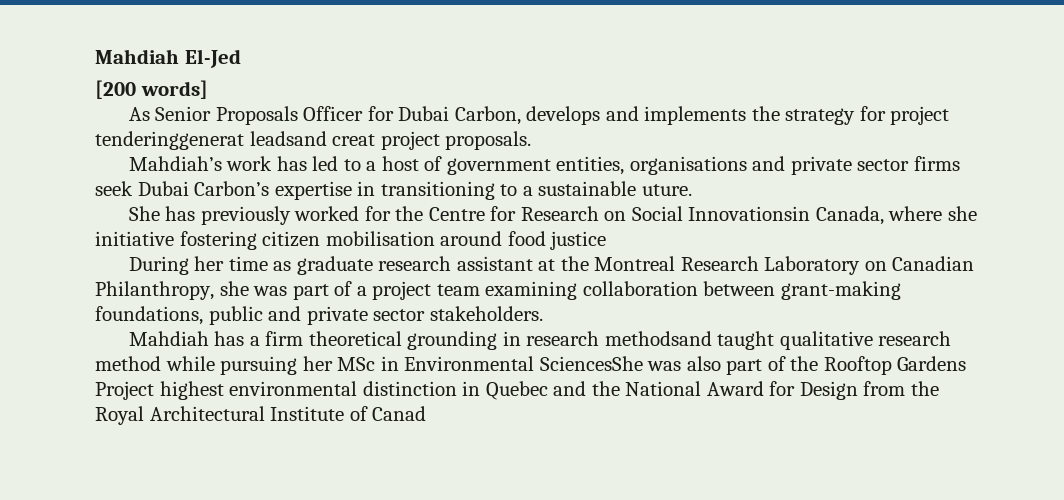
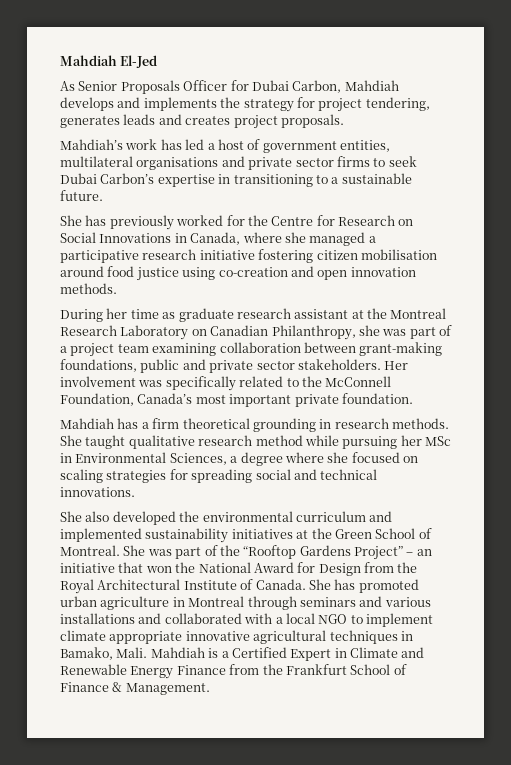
- [200 words]
- As Senior Proposals Officer for Dubai Carbon, develops and implements the strategy for project tenderinggenerat leadsand creat project proposals.
+ As Senior Proposals Officer for Dubai Carbon, Mahdiah develops and implements the strategy for project tendering, generates leads and creates project proposals.
- Mahdiah’s work has led to a host of government entities, organisations and private sector firms seek Dubai Carbon’s expertise in transitioning to a sustainable uture.
+ Mahdiah’s work has led a host of government entities, multilateral organisations and private sector firms to seek Dubai Carbon’s expertise in transitioning to a sustainable future.
- She has previously worked for the Centre for Research on Social Innovationsin Canada, where she initiative fostering citizen mobilisation around food justice
+ She has previously worked for the Centre for Research on Social Innovations in Canada, where she managed a participative research initiative fostering citizen mobilisation around food justice using co-creation and open innovation methods.
+ Her involvement was specifically related to the McConnell Foundation, Canada’s most important private foundation.
- Mahdiah has a firm theoretical grounding in research methodsand taught qualitative research method while pursuing her MSc in Environmental SciencesShe was also part of the Rooftop Gardens Project highest environmental distinction in Quebec and the National Award for Design from the Royal Architectural Institute of Canad
+ Mahdiah has a firm theoretical grounding in research methods. She taught qualitative research method while pursuing her MSc in Environmental Sciences, a degree where she focused on scaling strategies for spreading social and technical innovations.
+ She also developed the environmental curriculum and implemented sustainability initiatives at the Green School of Montreal. She was part of the “Rooftop Gardens Project” – an initiative that won the National Award for Design from the Royal Architectural Institute of Canada. She has promoted urban agriculture in Montreal through seminars and various installations and collaborated with a local NGO to implement climate appropriate innovative agricultural techniques in Bamako, Mali. Mahdiah is a Certified Expert in Climate and Renewable Energy Finance from the Frankfurt School of Finance & Management.

